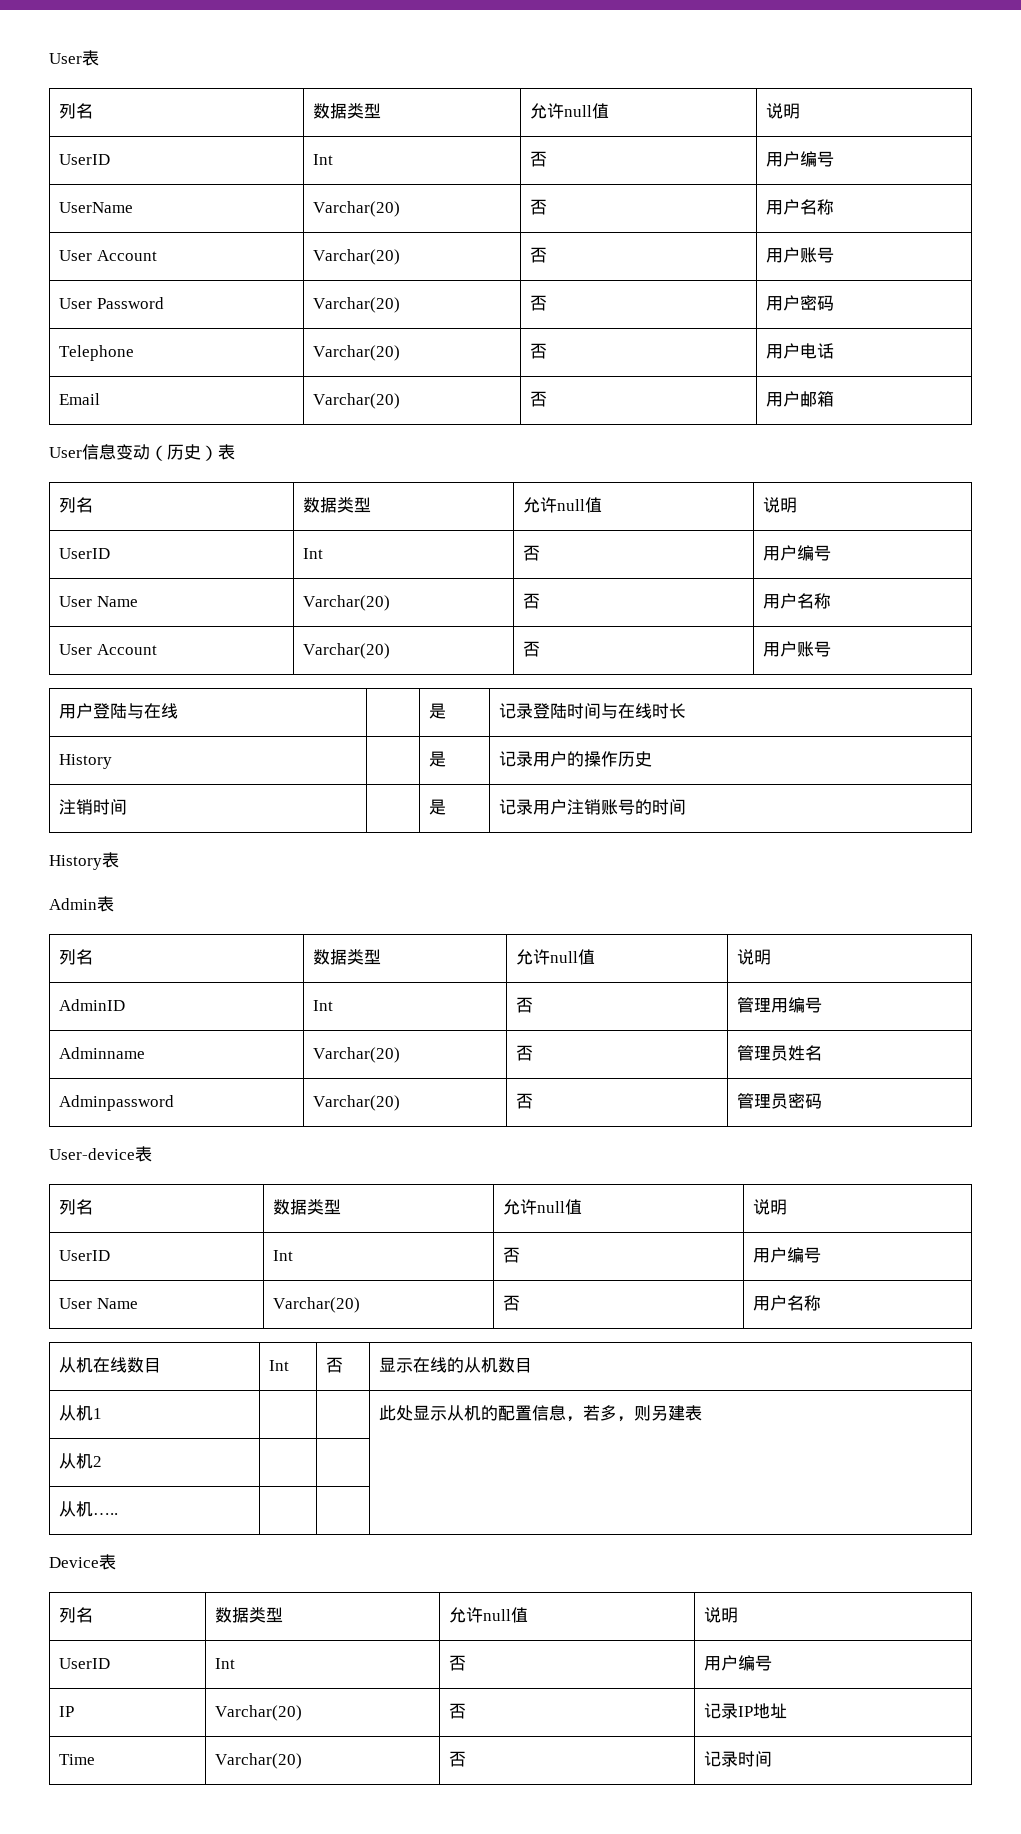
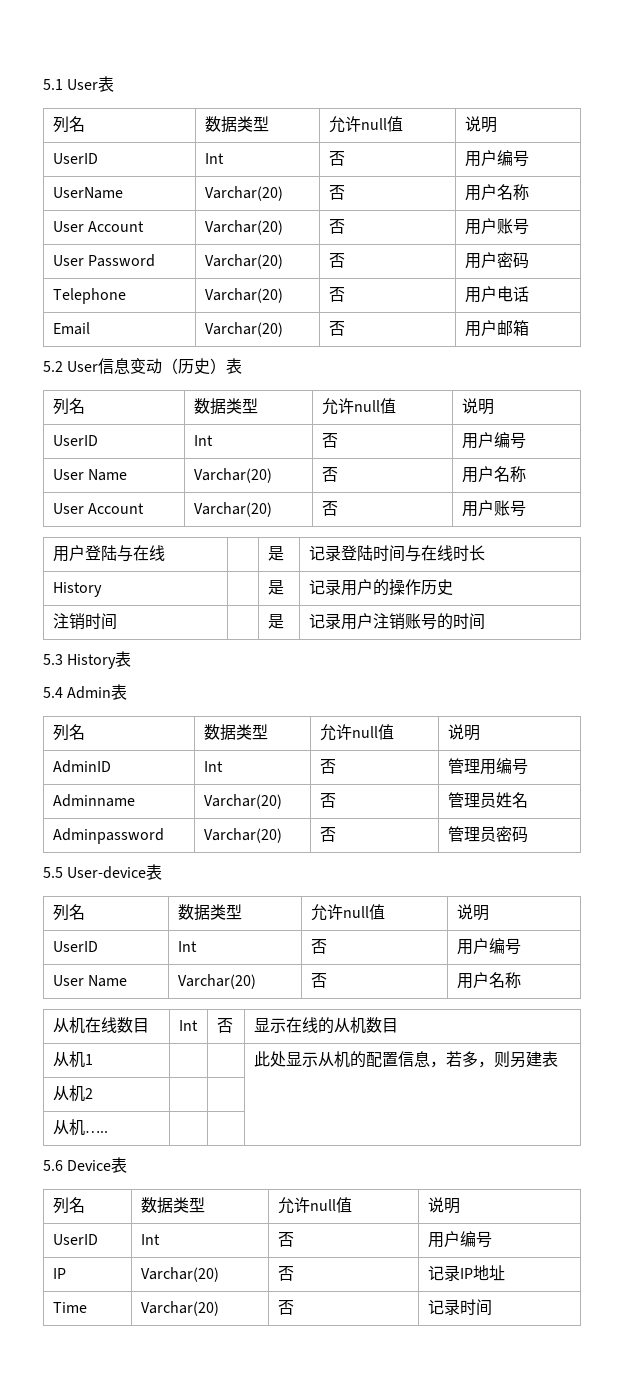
- User表
+ 5.1 User表
- User信息变动（历史）表
+ 5.2 User信息变动（历史）表
- History表
+ 5.3 History表
- Admin表
+ 5.4 Admin表
- User-device表
+ 5.5 User-device表
- Device表
+ 5.6 Device表

